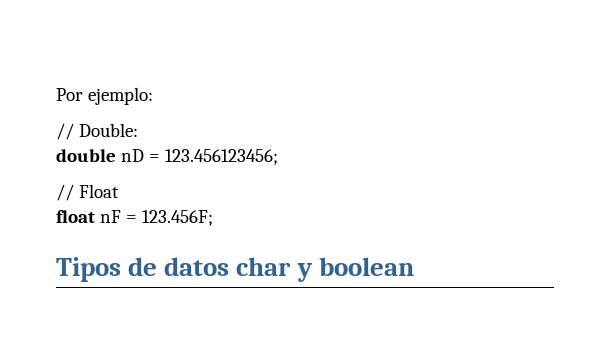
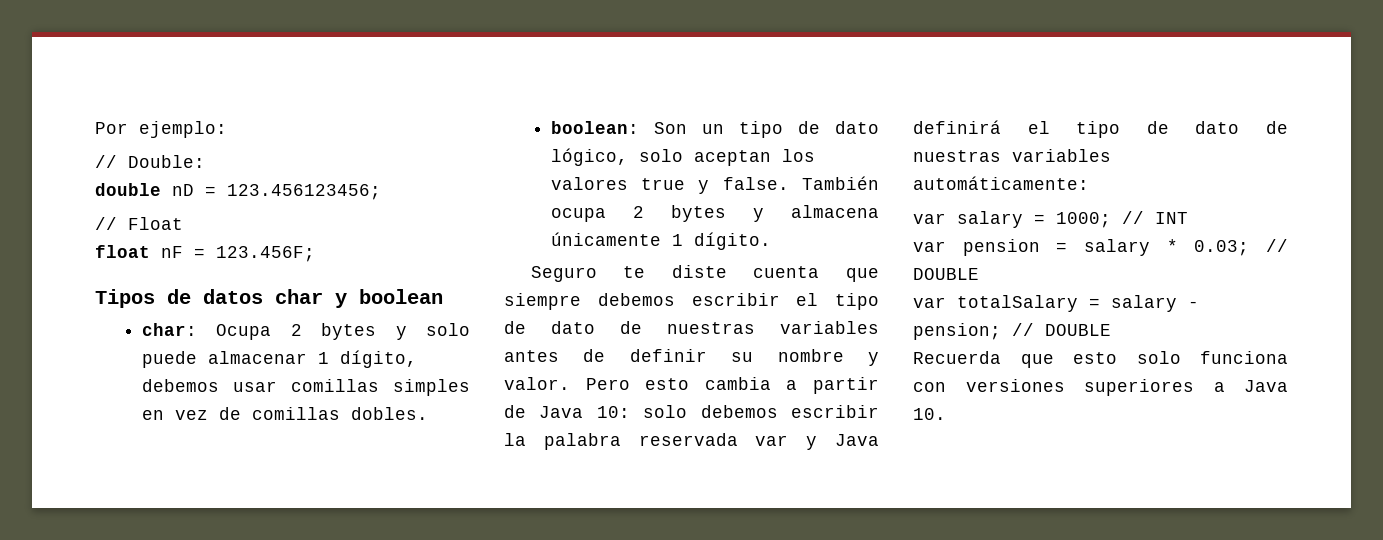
+ char: Ocupa 2 bytes y solo puede almacenar 1 dígito, debemos usar comillas simples en vez de comillas dobles.
+ boolean: Son un tipo de dato lógico, solo aceptan los valores true y false. También ocupa 2 bytes y almacena únicamente 1 dígito.
+ Seguro te diste cuenta que siempre debemos escribir el tipo de dato de nuestras variables antes de definir su nombre y valor. Pero esto cambia a partir de Java 10: solo debemos escribir la palabra reservada var y Java definirá el tipo de dato de nuestras variables automáticamente:
+ var salary = 1000; // INT
+ var pension = salary * 0.03; // DOUBLE
+ var totalSalary = salary - pension; // DOUBLE
+ Recuerda que esto solo funciona con versiones superiores a Java 10.

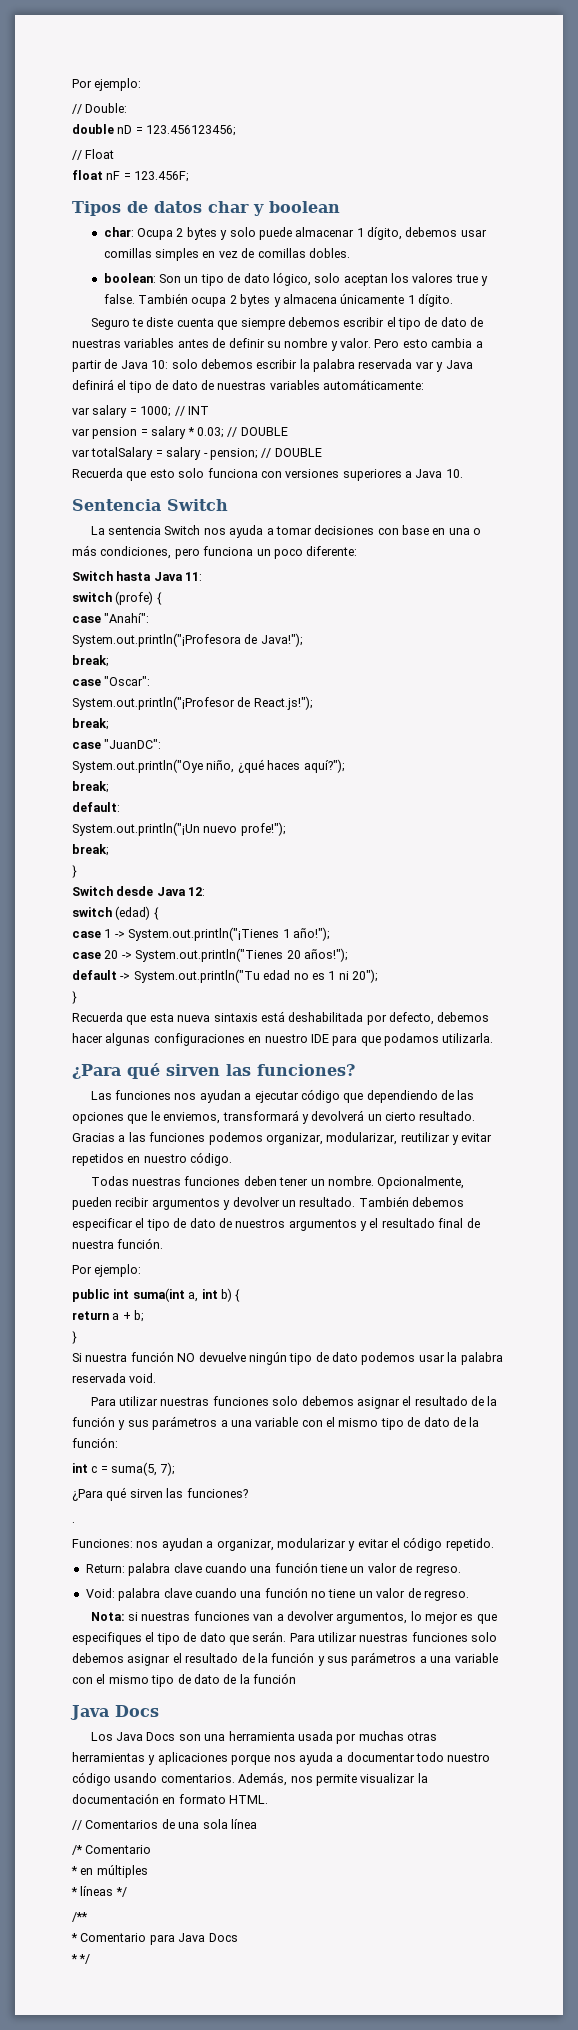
+ Sentencia Switch
+ La sentencia Switch nos ayuda a tomar decisiones con base en una o más condiciones, pero funciona un poco diferente:
+ Switch hasta Java 11:
+ switch (profe) {
+ case "Anahí":
+ System.out.println("¡Profesora de Java!");
+ break;
+ case "Oscar":
+ System.out.println("¡Profesor de React.js!");
+ break;
+ case "JuanDC":
+ System.out.println("Oye niño, ¿qué haces aquí?");
+ break;
+ default:
+ System.out.println("¡Un nuevo profe!");
+ break;
+ }
+ Switch desde Java 12:
+ switch (edad) {
+ case 1 -> System.out.println("¡Tienes 1 año!");
+ case 20 -> System.out.println("Tienes 20 años!");
+ default -> System.out.println("Tu edad no es 1 ni 20");
+ }
+ Recuerda que esta nueva sintaxis está deshabilitada por defecto, debemos hacer algunas configuraciones en nuestro IDE para que podamos utilizarla.
+ ¿Para qué sirven las funciones?
+ Las funciones nos ayudan a ejecutar código que dependiendo de las opciones que le enviemos, transformará y devolverá un cierto resultado. Gracias a las funciones podemos organizar, modularizar, reutilizar y evitar repetidos en nuestro código.
+ Todas nuestras funciones deben tener un nombre. Opcionalmente, pueden recibir argumentos y devolver un resultado. También debemos especificar el tipo de dato de nuestros argumentos y el resultado final de nuestra función.
+ Por ejemplo:
+ public int suma(int a, int b) {
+ return a + b;
+ }
+ Si nuestra función NO devuelve ningún tipo de dato podemos usar la palabra reservada void.
+ Para utilizar nuestras funciones solo debemos asignar el resultado de la función y sus parámetros a una variable con el mismo tipo de dato de la función:
+ int c = suma(5, 7);
+ ¿Para qué sirven las funciones?
+ .
+ Funciones: nos ayudan a organizar, modularizar y evitar el código repetido.
+ Return: palabra clave cuando una función tiene un valor de regreso.
+ Void: palabra clave cuando una función no tiene un valor de regreso.
+ Nota: si nuestras funciones van a devolver argumentos, lo mejor es que especifiques el tipo de dato que serán. Para utilizar nuestras funciones solo debemos asignar el resultado de la función y sus parámetros a una variable con el mismo tipo de dato de la función
+ Java Docs
+ Los Java Docs son una herramienta usada por muchas otras herramientas y aplicaciones porque nos ayuda a documentar todo nuestro código usando comentarios. Además, nos permite visualizar la documentación en formato HTML.
+ // Comentarios de una sola línea
+ /* Comentario
+ * en múltiples
+ * líneas */
+ /**
+ * Comentario para Java Docs
+ * */

